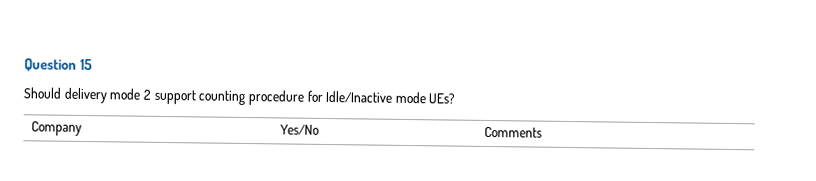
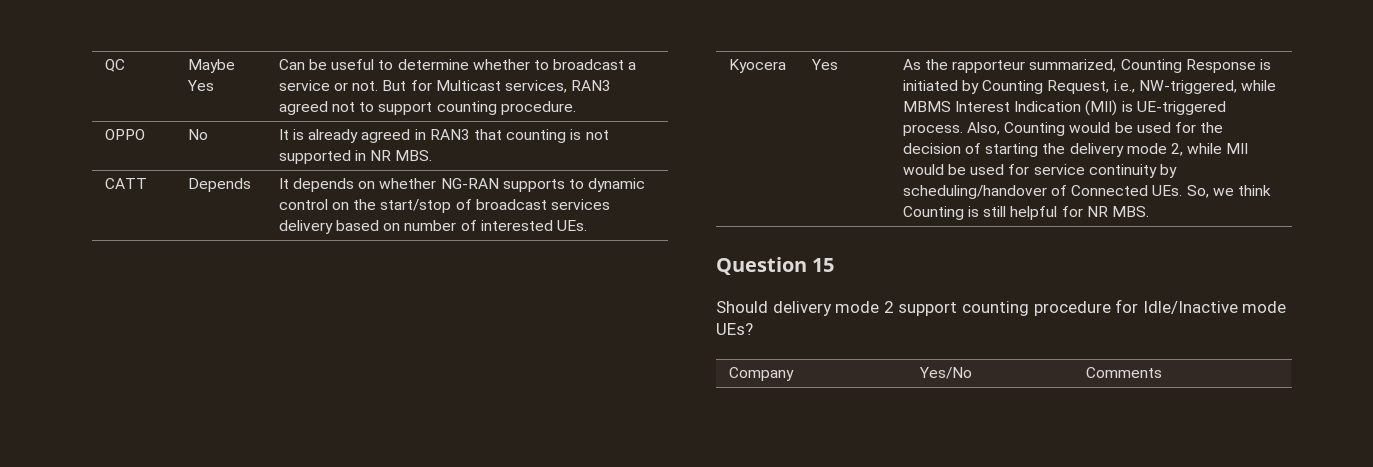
+ QC | Maybe Yes | Can be useful to determine whether to broadcast a service or not. But for Multicast services, RAN3 agreed not to support counting procedure.
+ OPPO | No | It is already agreed in RAN3 that counting is not supported in NR MBS.
+ CATT | Depends | It depends on whether NG-RAN supports to dynamic control on the start/stop of broadcast services delivery based on number of interested UEs.
+ Kyocera | Yes | As the rapporteur summarized, Counting Response is initiated by Counting Request, i.e., NW-triggered, while MBMS Interest Indication (MII) is UE-triggered process. Also, Counting would be used for the decision of starting the delivery mode 2, while MII would be used for service continuity by scheduling/handover of Connected UEs. So, we think Counting is still helpful for NR MBS.

